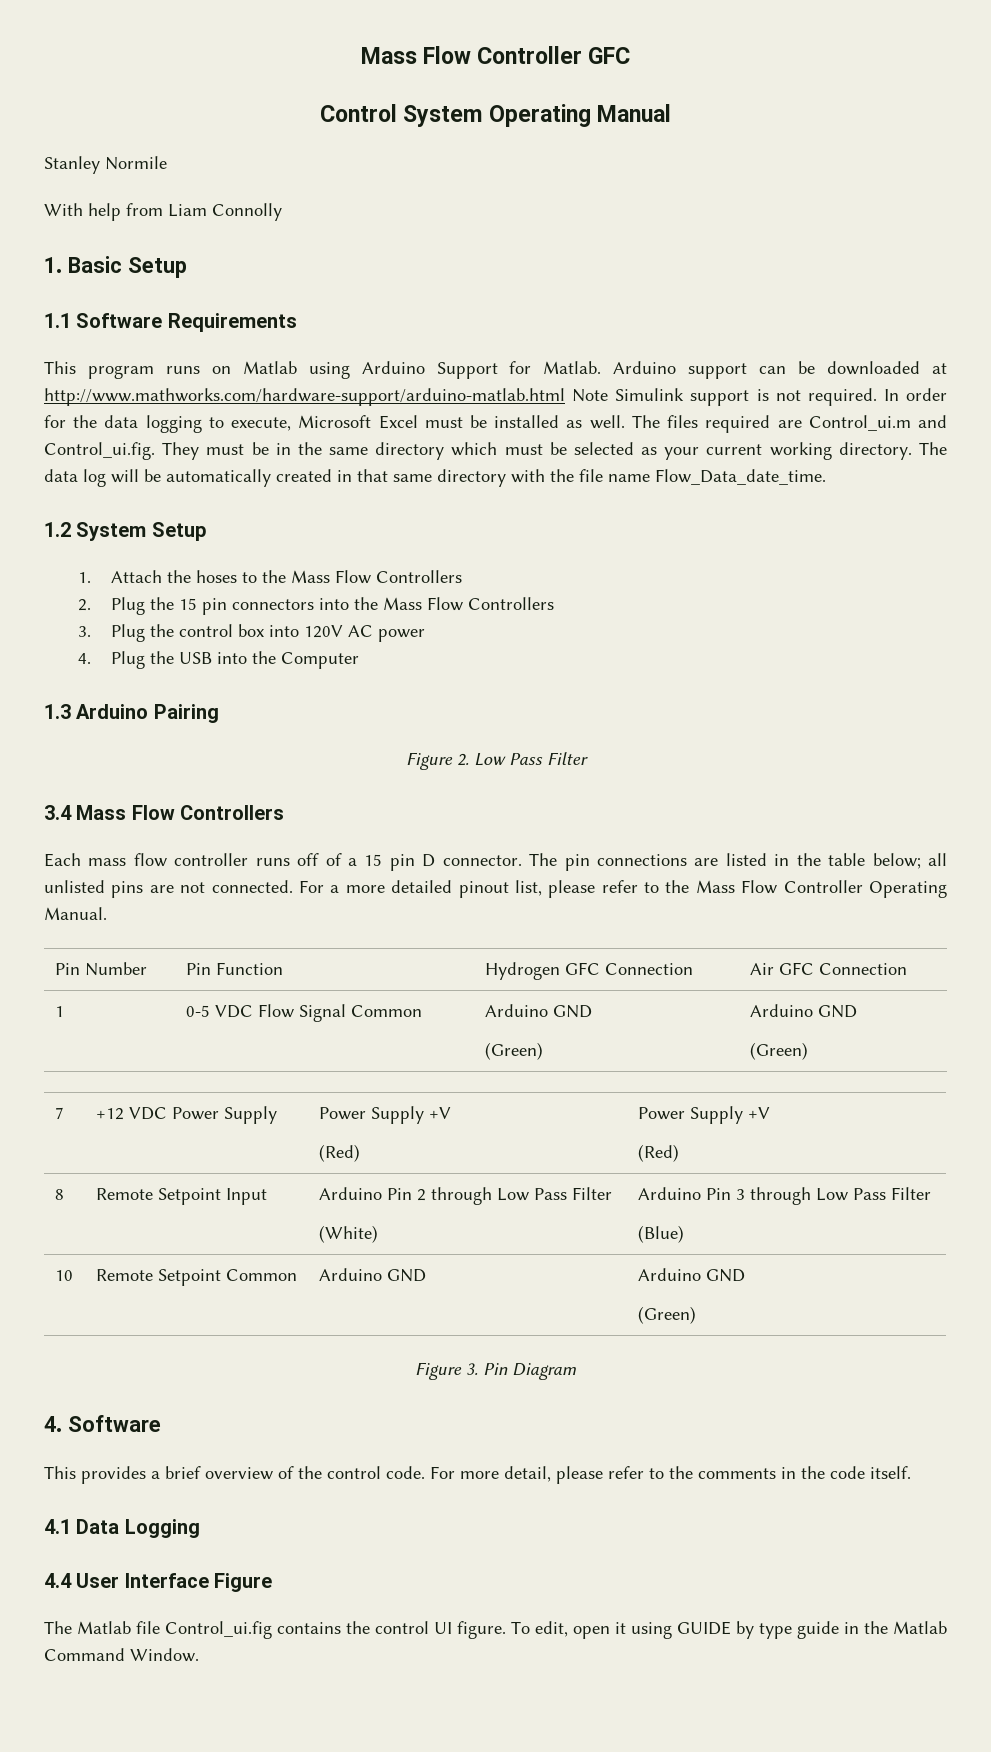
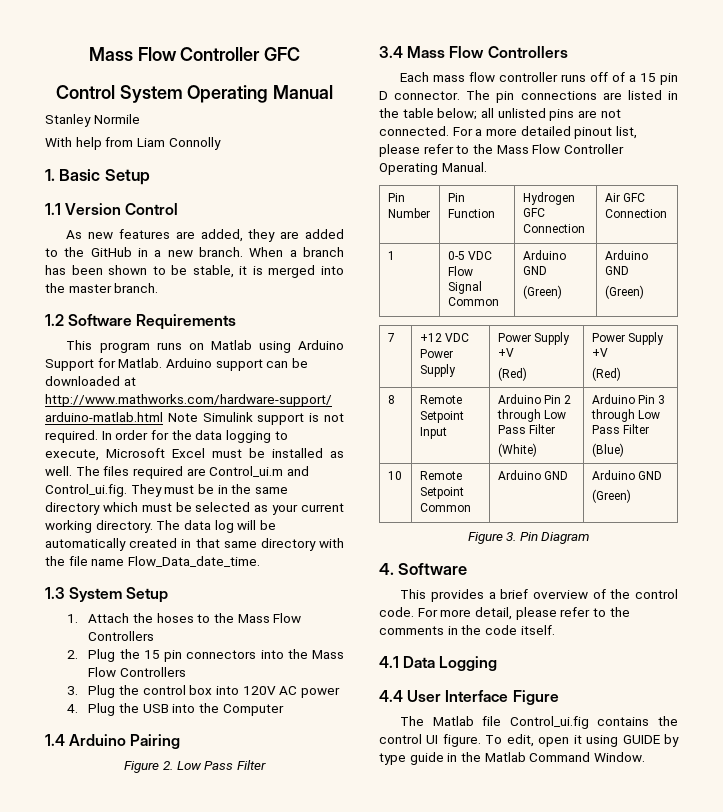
- 1.1 Software Requirements
+ 1.1 Version Control
+ As new features are added, they are added to the GitHub in a new branch. When a branch has been shown to be stable, it is merged into the master branch.
+ 1.2 Software Requirements
- 1.2 System Setup
+ 1.3 System Setup
- 1.3 Arduino Pairing
+ 1.4 Arduino Pairing

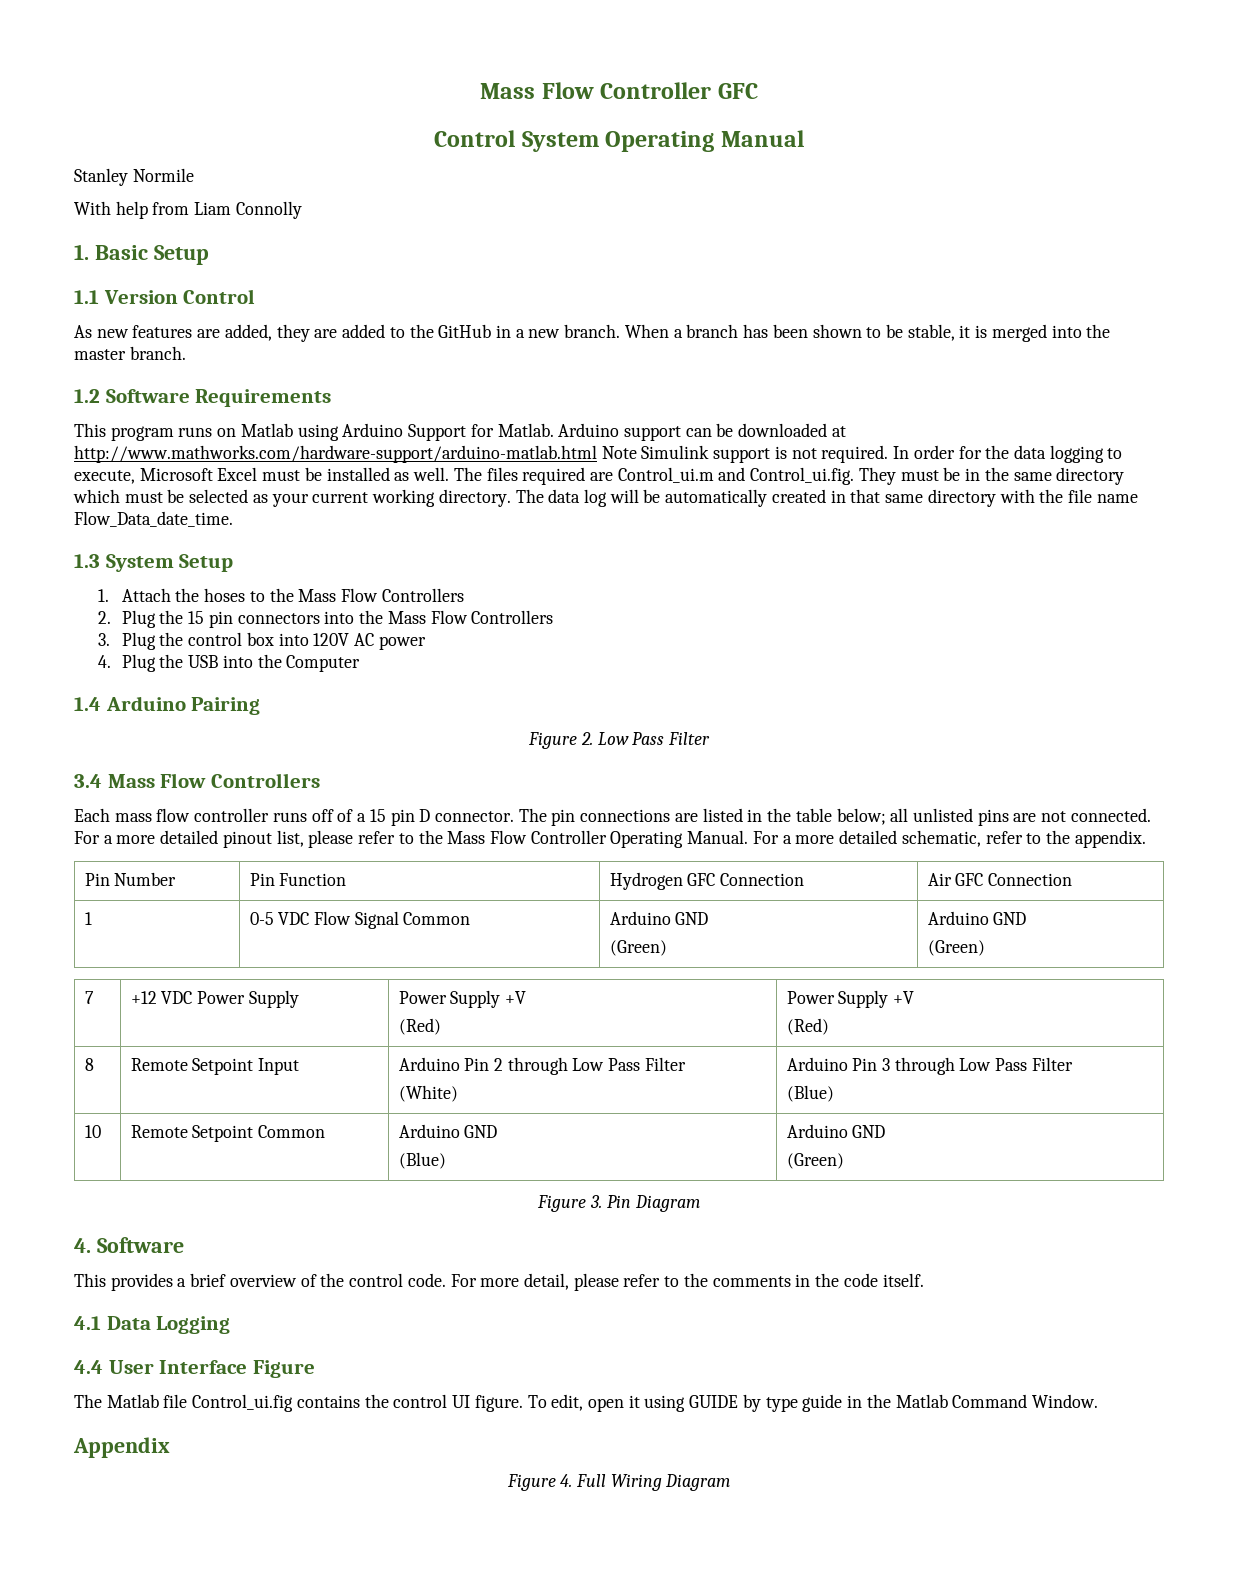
+ For a more detailed schematic, refer to the appendix.
- 10 | Remote Setpoint Common | Arduino GND | Arduino GND
+ 10 | Remote Setpoint Common | Arduino GND
+ (Blue) | Arduino GND
+ Appendix
+ Figure 4. Full Wiring Diagram

